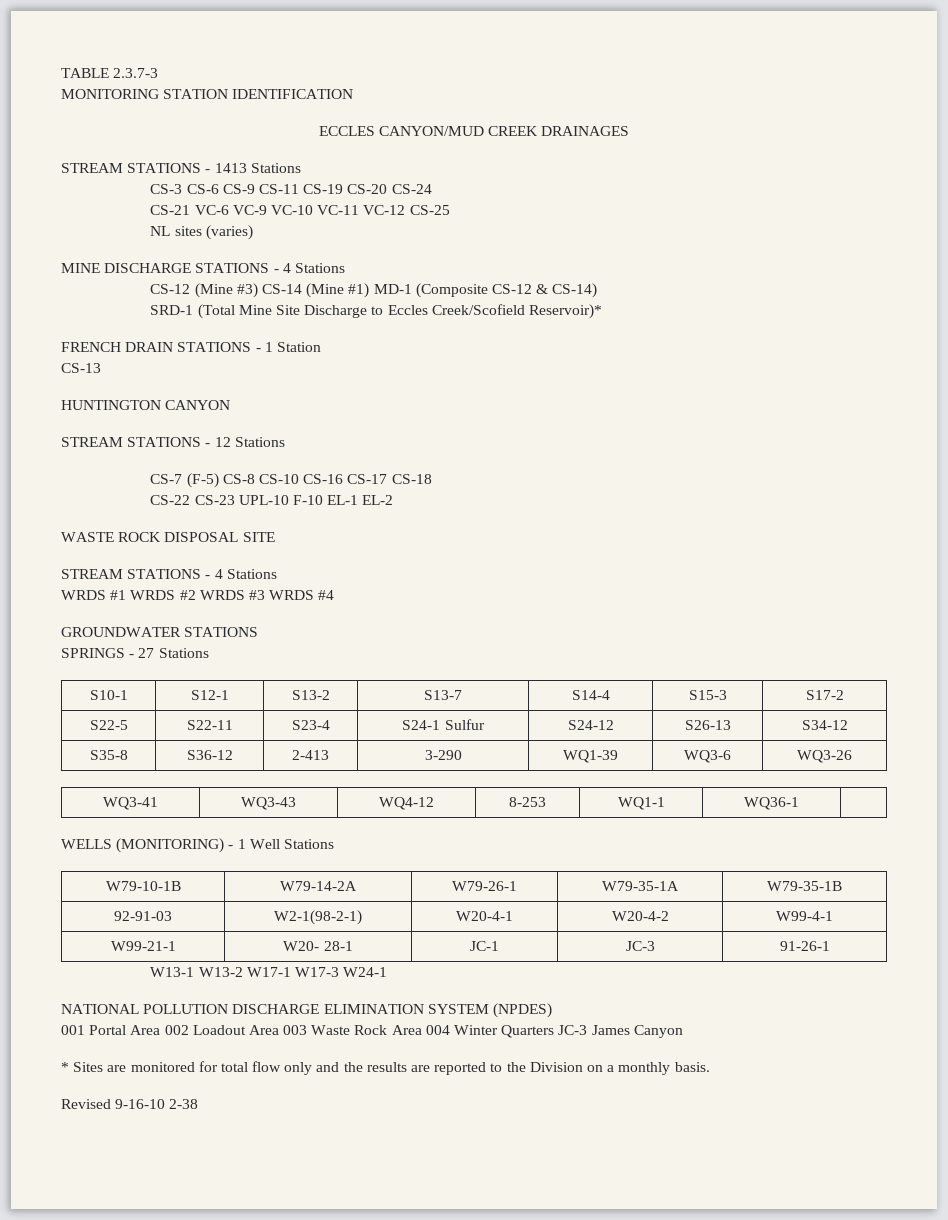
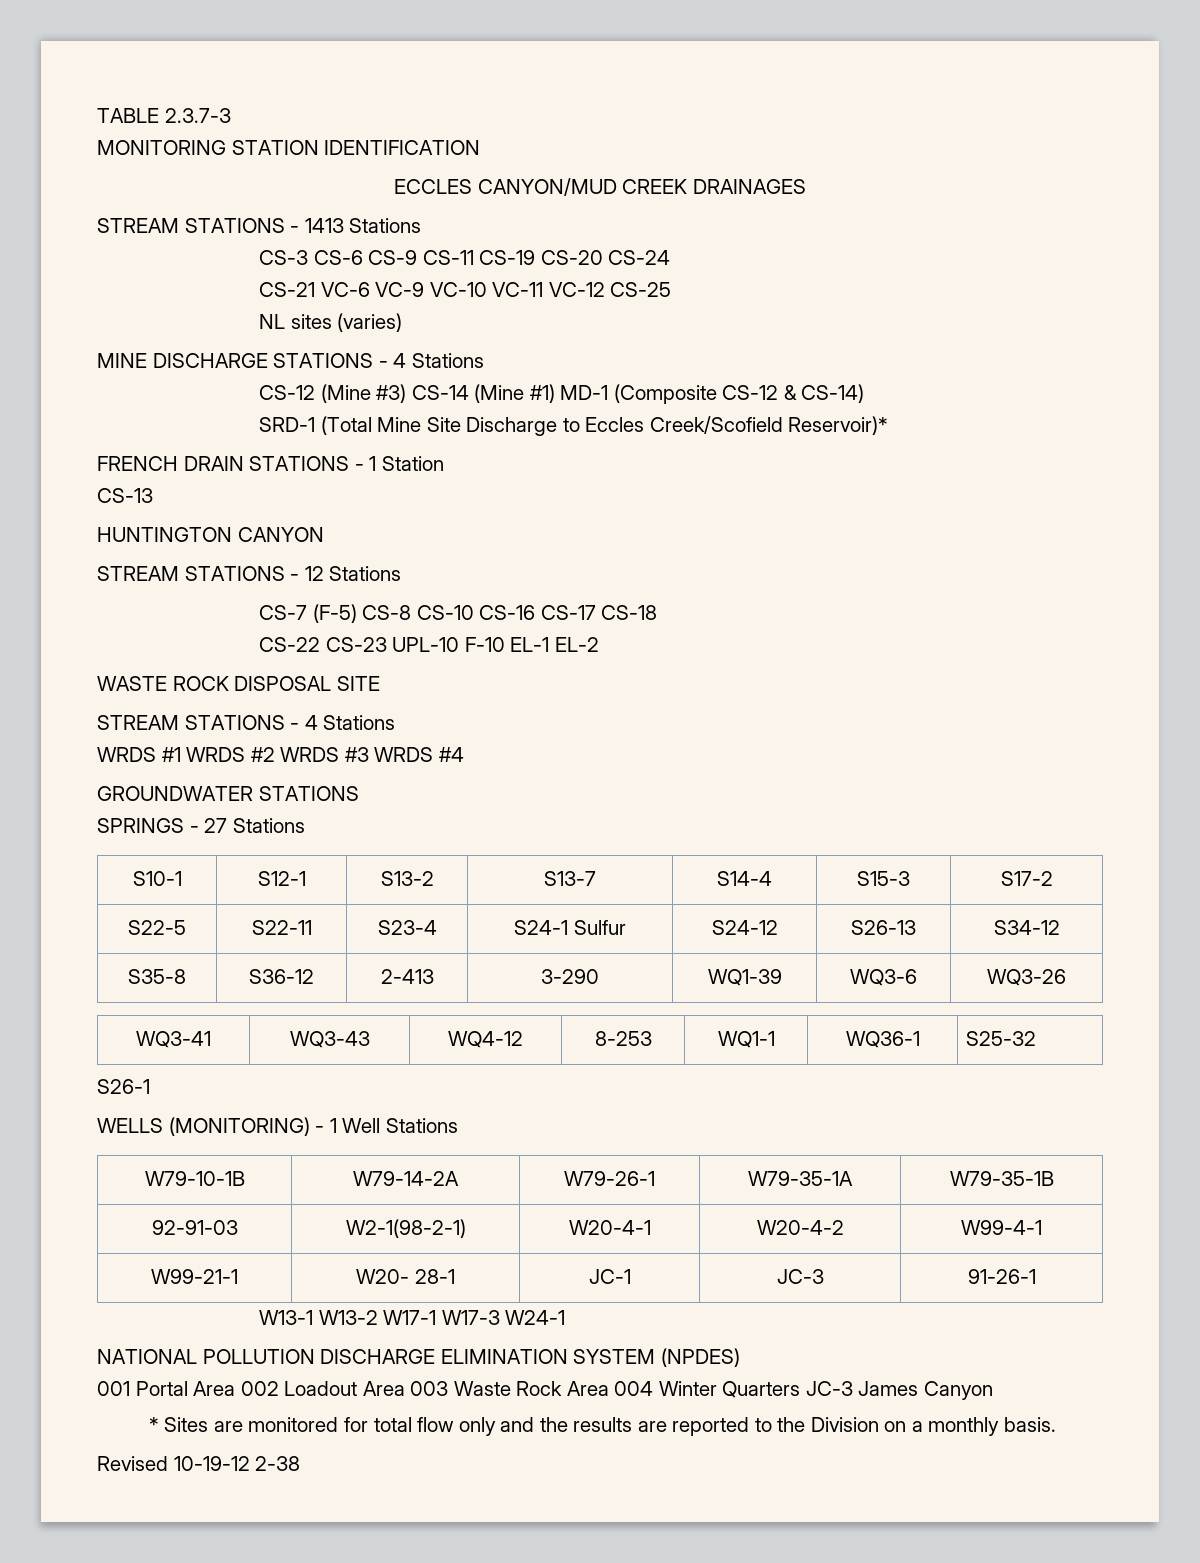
- WQ3-41 | WQ3-43 | WQ4-12 | 8-253 | WQ1-1 | WQ36-1 |
+ WQ3-41 | WQ3-43 | WQ4-12 | 8-253 | WQ1-1 | WQ36-1 | S25-32
+ S26-1
- Revised 9-16-10 2-38
+ Revised 10-19-12 2-38

